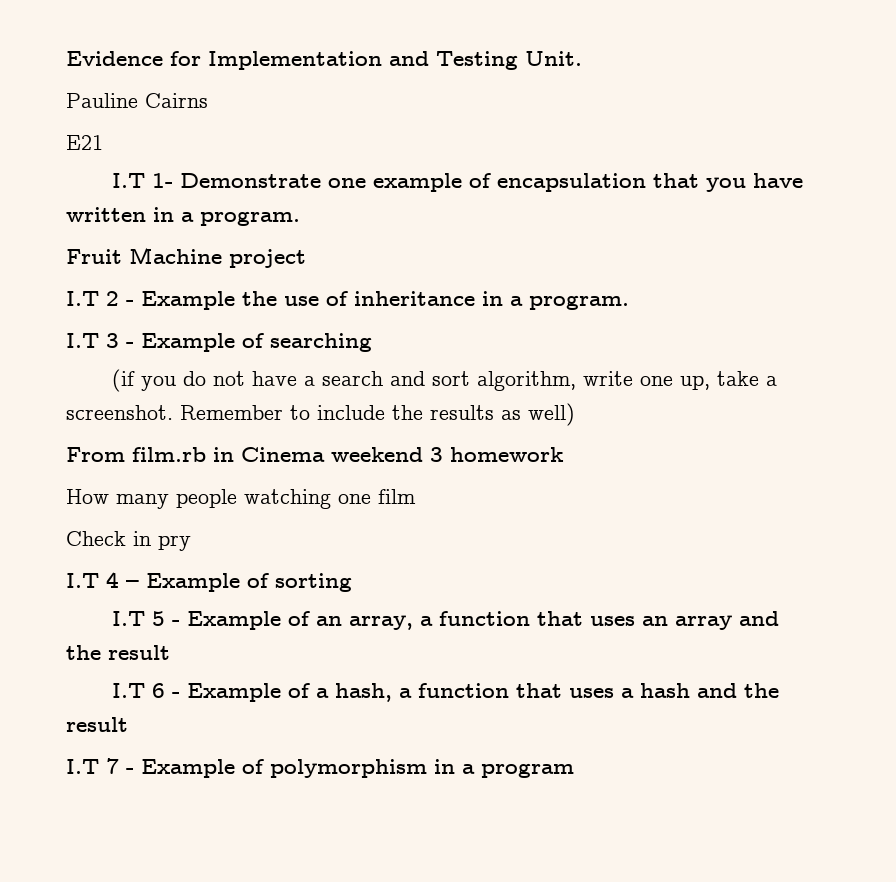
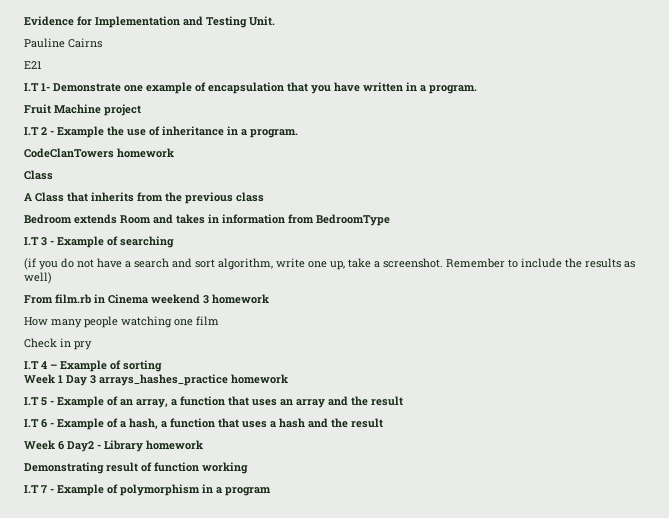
+ CodeClanTowers homework
+ Class
+ A Class that inherits from the previous class
+ Bedroom extends Room and takes in information from BedroomType
+ Week 1 Day 3 arrays_hashes_practice homework
+ Week 6 Day2 - Library homework
+ Demonstrating result of function working

